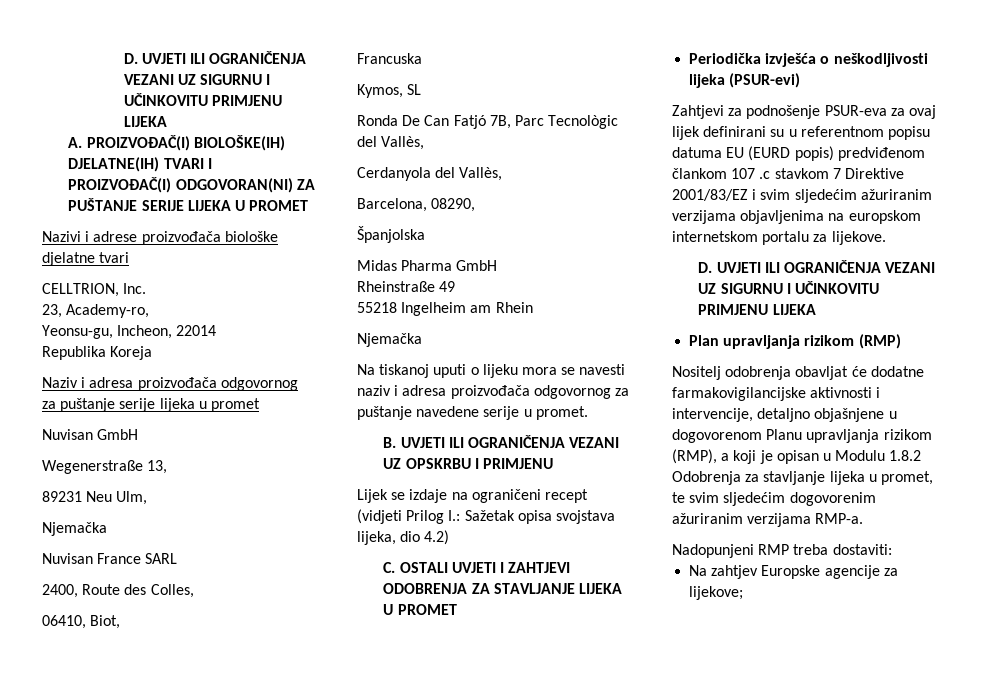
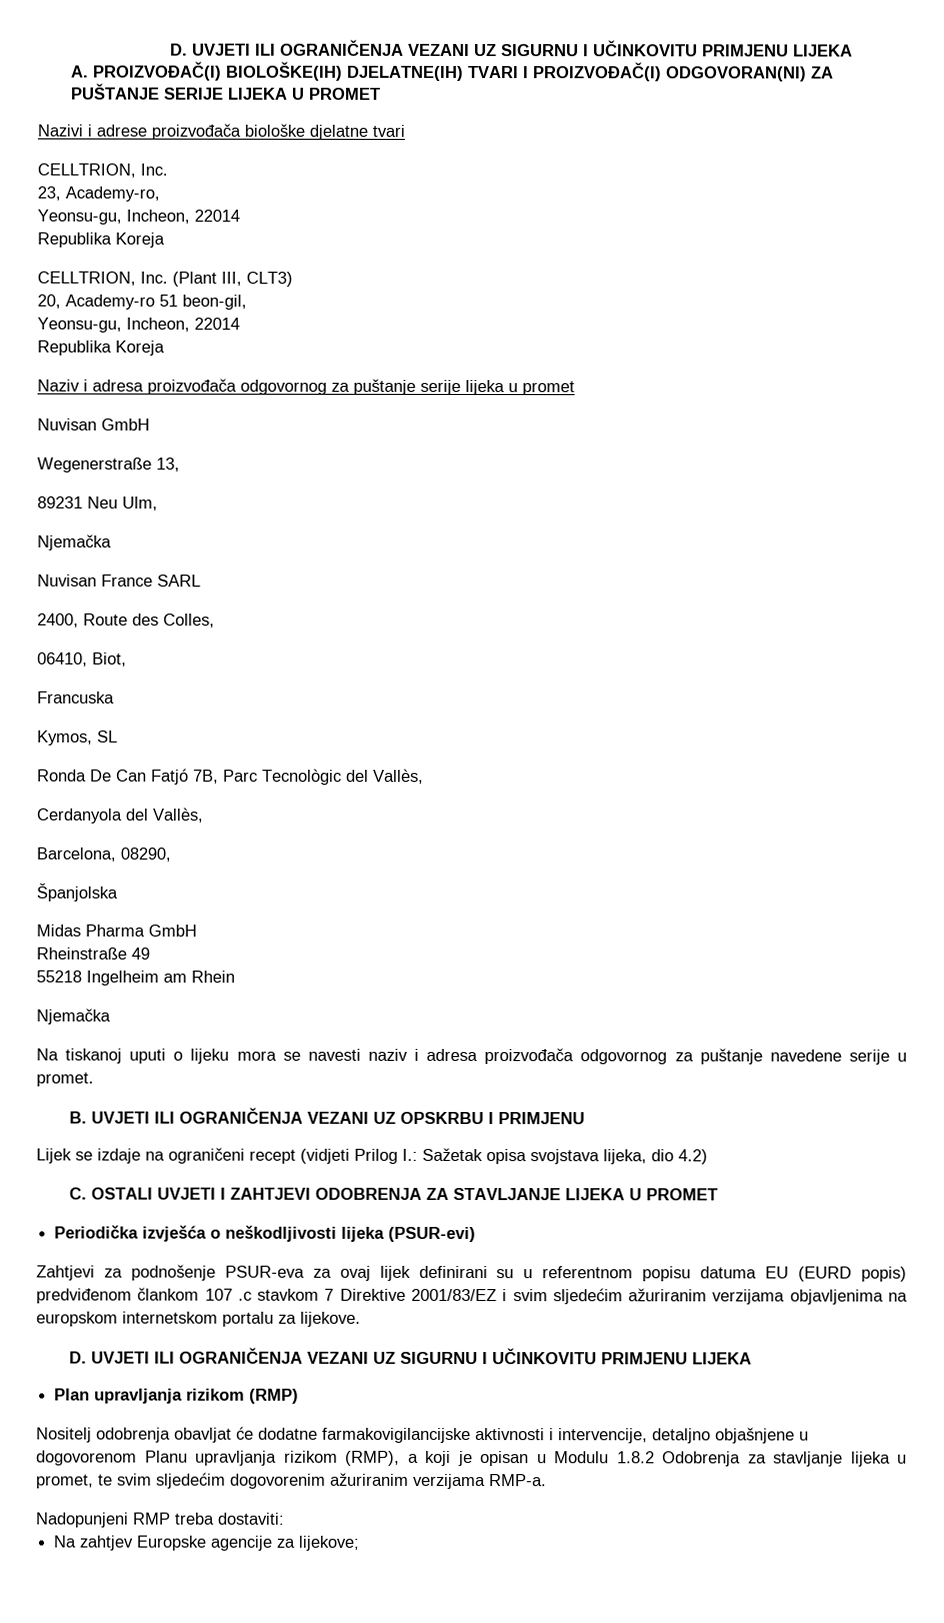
+ CELLTRION, Inc. (Plant III, CLT3)
+ 20, Academy-ro 51 beon-gil,
+ Yeonsu-gu, Incheon, 22014
+ Republika Koreja

